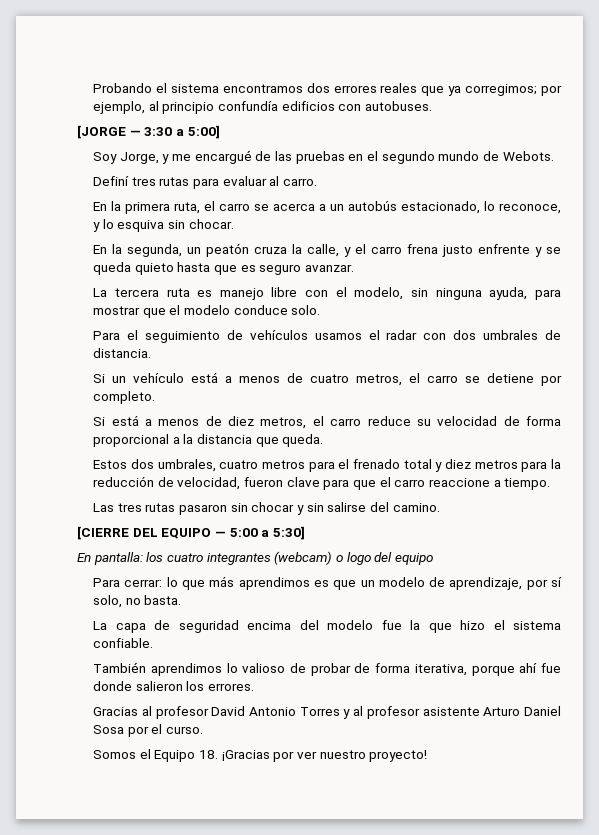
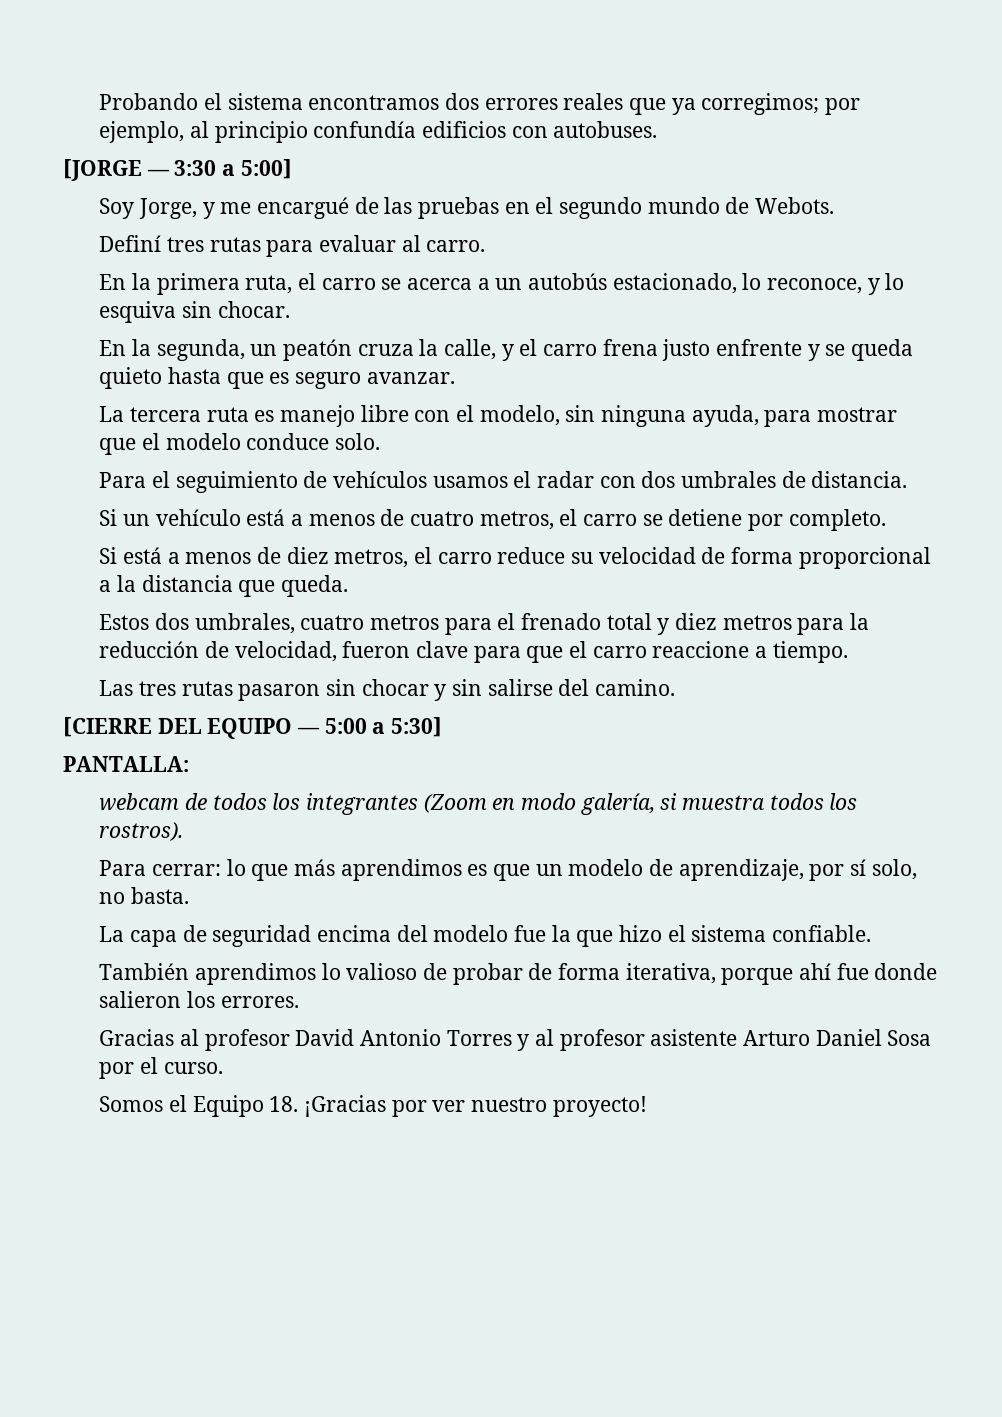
- En pantalla: los cuatro integrantes (webcam) o logo del equipo
+ PANTALLA:
+ webcam de todos los integrantes (Zoom en modo galería, si muestra todos los rostros).

